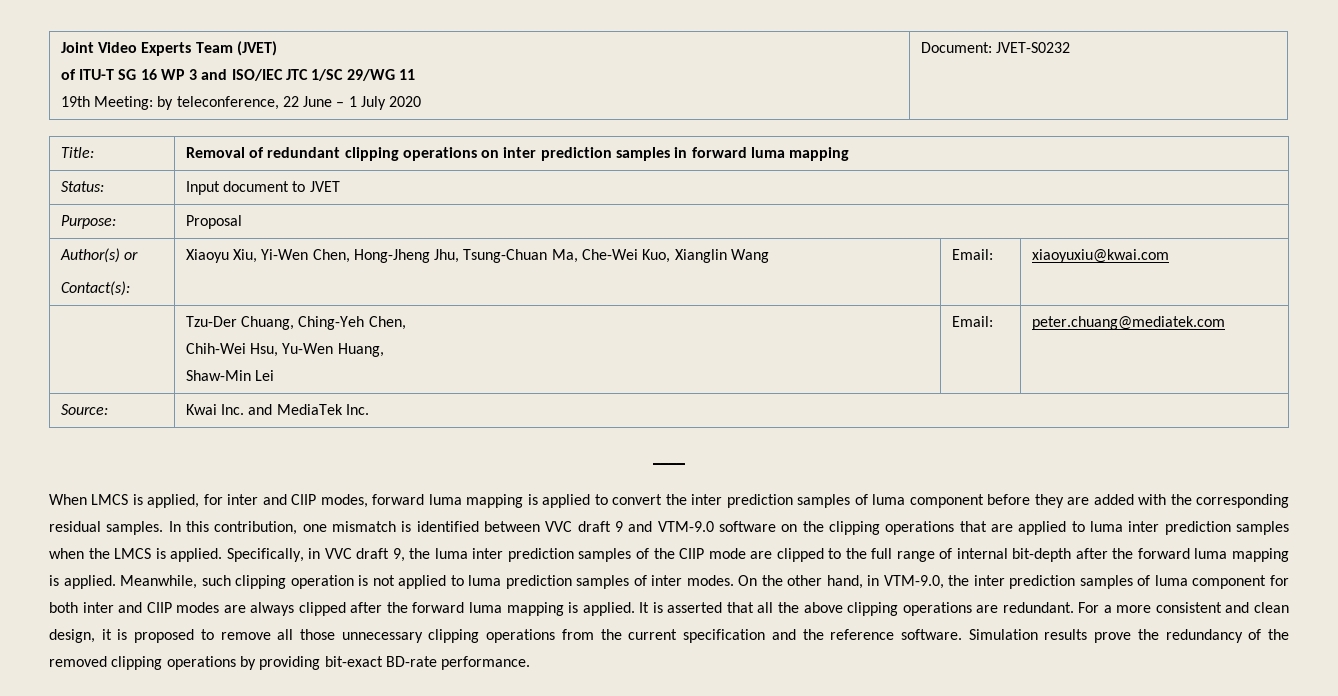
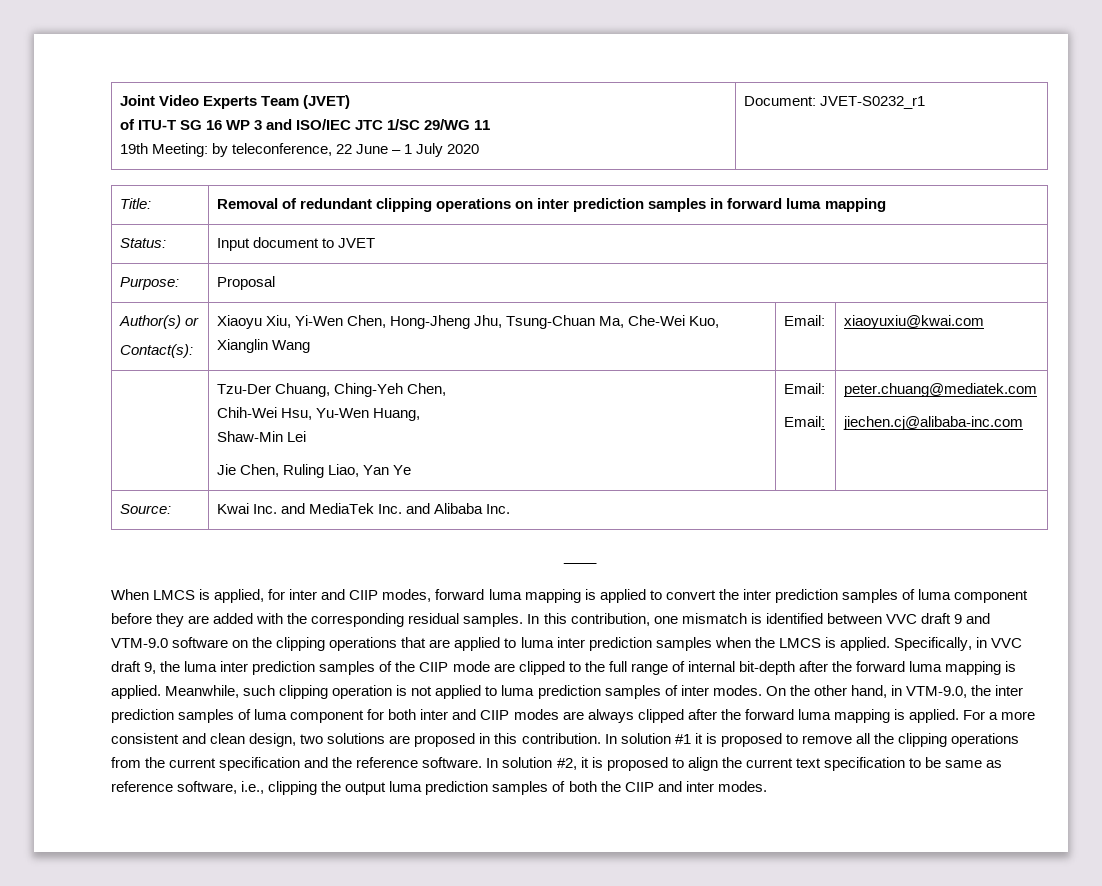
  Joint Video Experts Team (JVET)
  of ITU-T SG 16 WP 3 and ISO/IEC JTC 1/SC 29/WG 11
- 19th Meeting: by teleconference, 22 June – 1 July 2020 | Document: JVET-S0232
+ 19th Meeting: by teleconference, 22 June – 1 July 2020 | Document: JVET-S0232_r1
  | Tzu-Der Chuang, Ching-Yeh Chen,
  Chih-Wei Hsu, Yu-Wen Huang,
- Shaw-Min Lei | Email: | peter.chuang@mediatek.com
+ Shaw-Min Lei
+ Jie Chen, Ruling Liao, Yan Ye | Email:
+ Email: | peter.chuang@mediatek.com
+ jiechen.cj@alibaba-inc.com
- Source: | Kwai Inc. and MediaTek Inc.
+ Source: | Kwai Inc. and MediaTek Inc. and Alibaba Inc.
- It is asserted that all the above clipping operations are redundant.
- For a more consistent and clean design, it is proposed to remove all those unnecessary clipping operations from the current specification and the reference software.
+ For a more consistent and clean design, two solutions are proposed in this contribution. In solution #1 it is proposed to remove all the clipping operations from the current specification and the reference software.
- Simulation results prove the redundancy of the removed clipping operations by providing bit-exact BD-rate performance.
+ In solution #2, it is proposed to align the current text specification to be same as reference software, i.e., clipping the output luma prediction samples of both the CIIP and inter modes.

